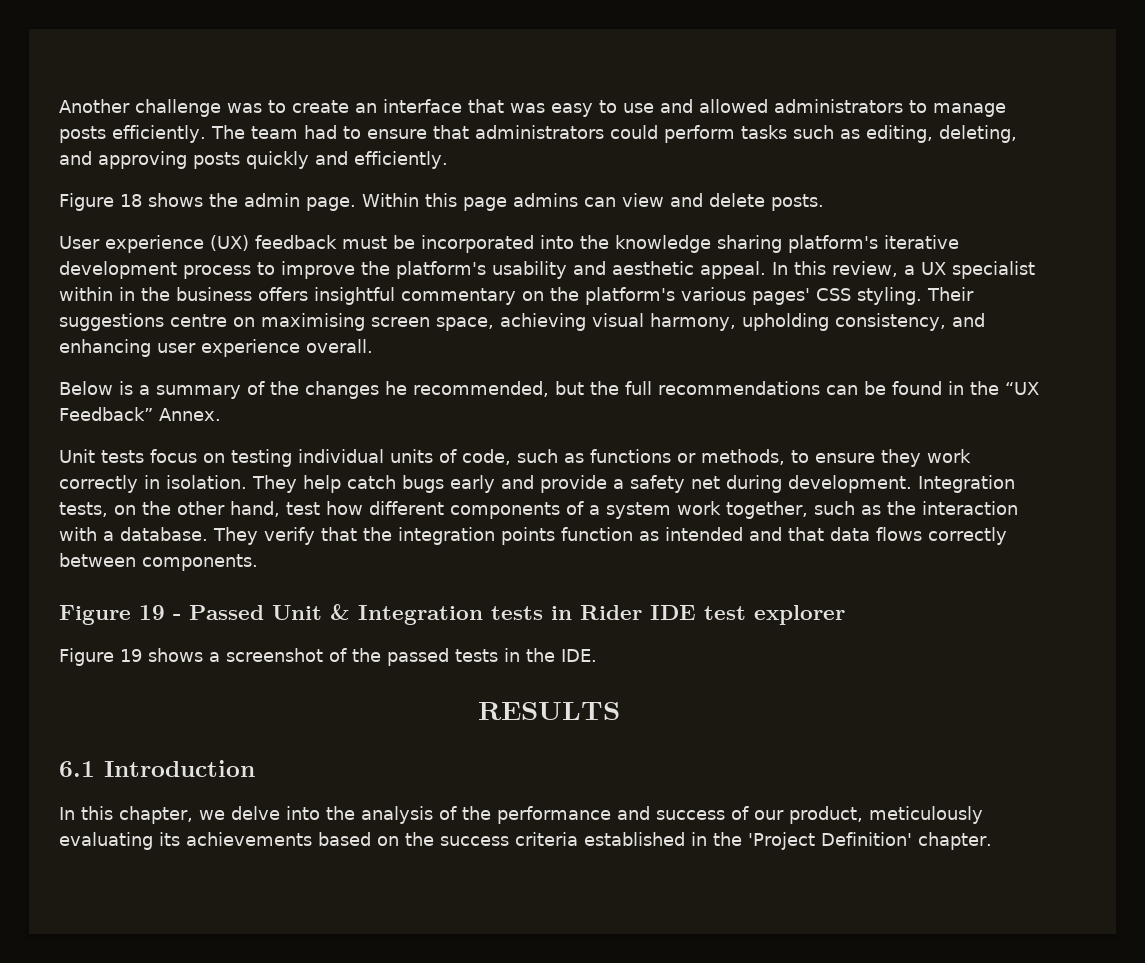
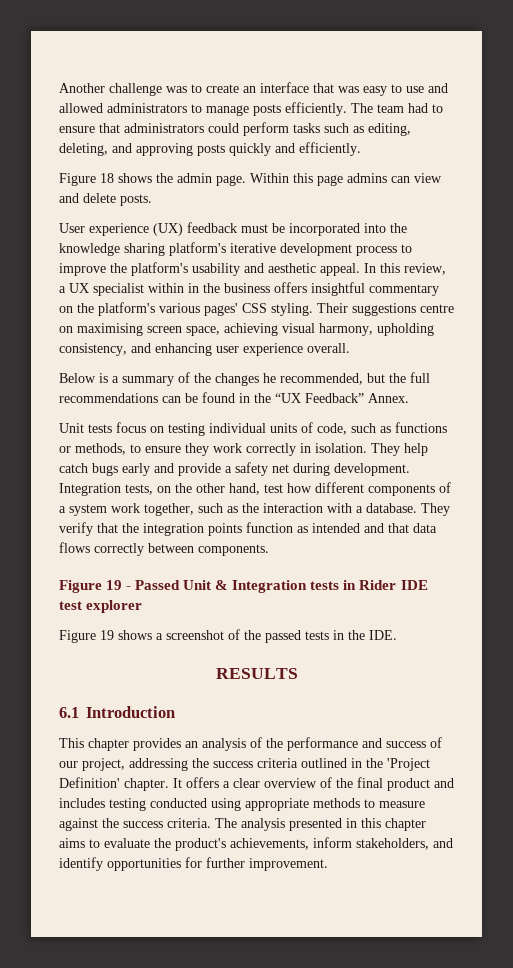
- In this chapter, we delve into the analysis of the performance and success of our product, meticulously evaluating its achievements based on the success criteria established in the 'Project Definition' chapter.
+ This chapter provides an analysis of the performance and success of our project, addressing the success criteria outlined in the 'Project Definition' chapter.
+ It offers a clear overview of the final product and includes testing conducted using appropriate methods to measure against the success criteria. The analysis presented in this chapter aims to evaluate the product's achievements, inform stakeholders, and identify opportunities for further improvement.

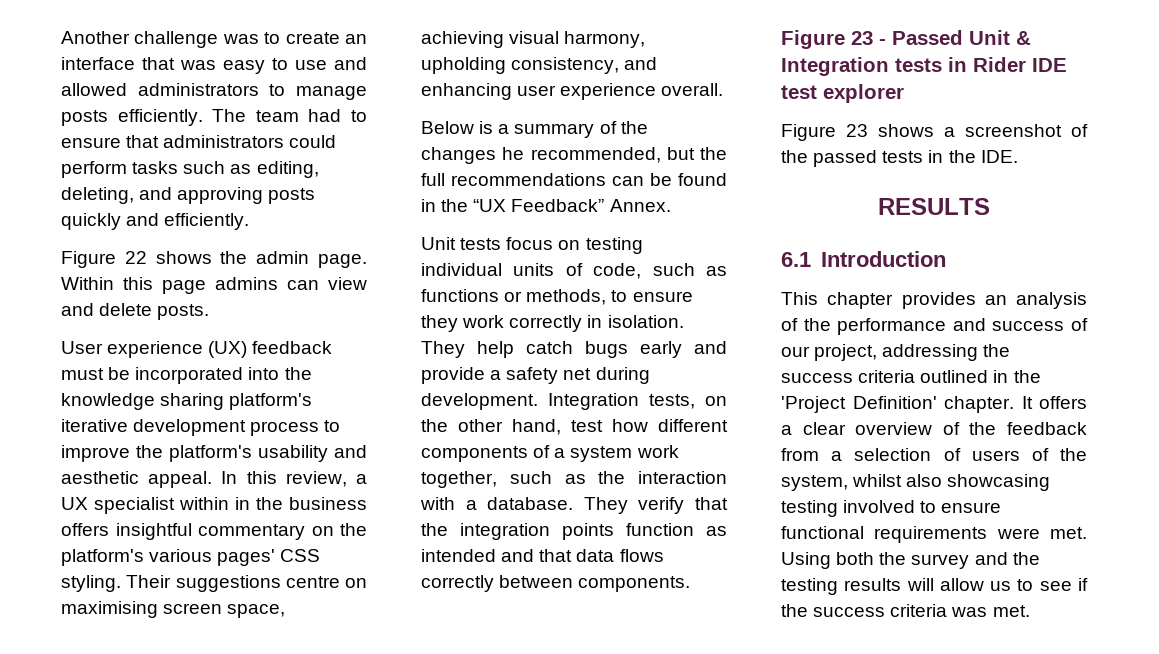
- Figure 18 shows the admin page.
+ Figure 22 shows the admin page.
- Figure 19 - Passed Unit & Integration tests in Rider IDE test explorer
+ Figure 23 - Passed Unit & Integration tests in Rider IDE test explorer
- Figure 19 shows a screenshot of the passed tests in the IDE.
+ Figure 23 shows a screenshot of the passed tests in the IDE.
- It offers a clear overview of the final product and includes testing conducted using appropriate methods to measure against the success criteria. The analysis presented in this chapter aims to evaluate the product's achievements, inform stakeholders, and identify opportunities for further improvement.
+ It offers a clear overview of the feedback from a selection of users of the system, whilst also showcasing testing involved to ensure functional requirements were met. Using both the survey and the testing results will allow us to see if the success criteria was met.

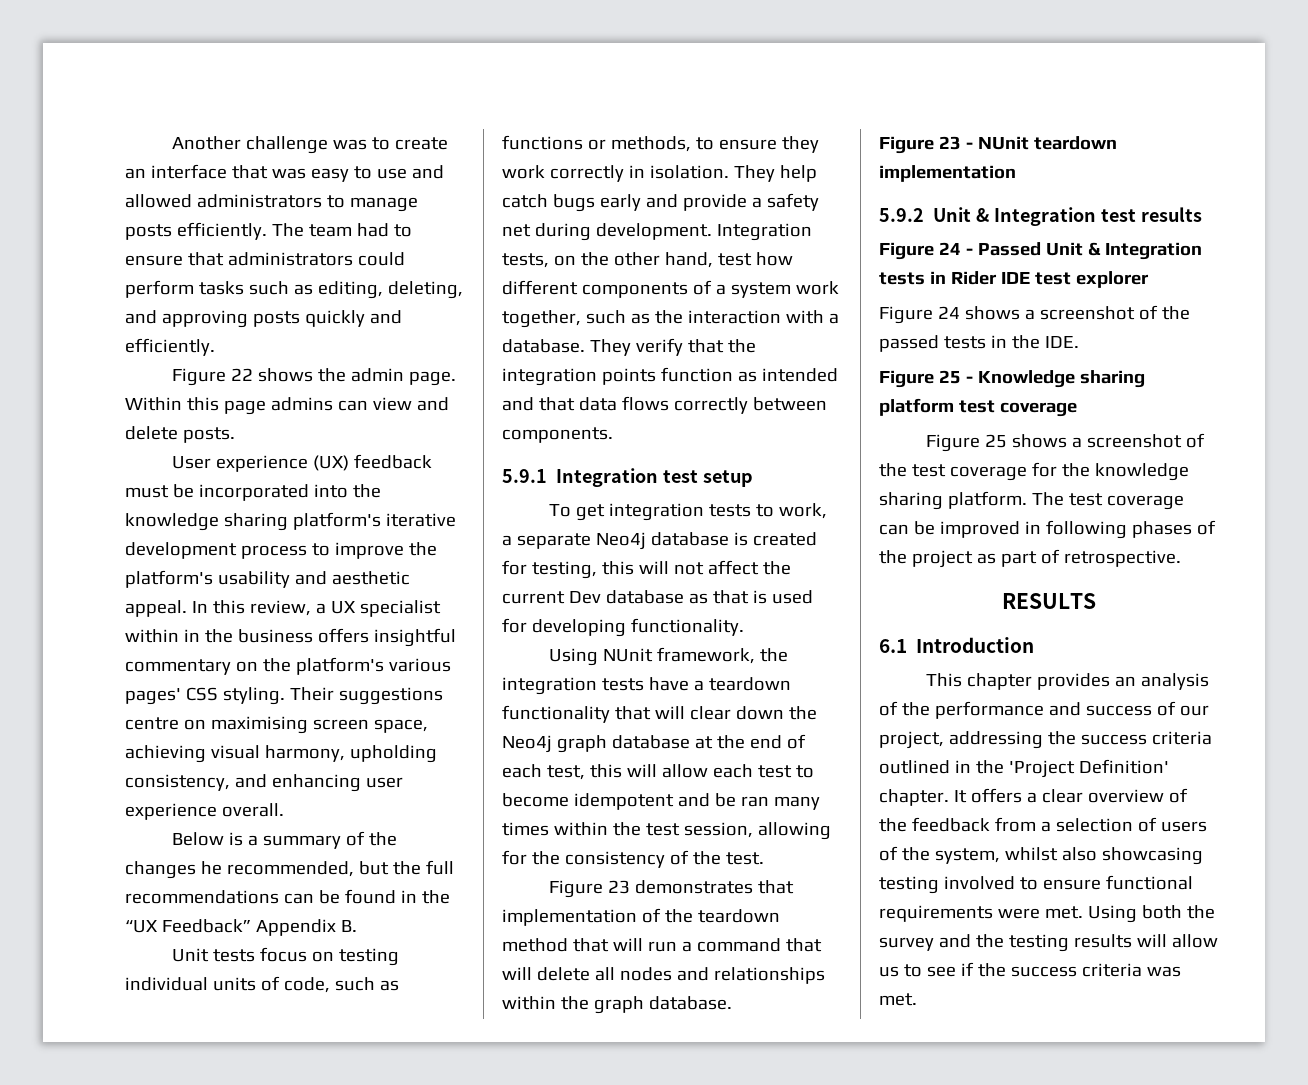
- Below is a summary of the changes he recommended, but the full recommendations can be found in the “UX Feedback” Annex.
+ Below is a summary of the changes he recommended, but the full recommendations can be found in the “UX Feedback” Appendix B.
- Figure 23 - Passed Unit & Integration tests in Rider IDE test explorer
+ 5.9.1 Integration test setup
+ To get integration tests to work, a separate Neo4j database is created for testing, this will not affect the current Dev database as that is used for developing functionality.
+ Using NUnit framework, the integration tests have a teardown functionality that will clear down the Neo4j graph database at the end of each test, this will allow each test to become idempotent and be ran many times within the test session, allowing for the consistency of the test.
+ Figure 23 demonstrates that implementation of the teardown method that will run a command that will delete all nodes and relationships within the graph database.
+ Figure 23 - NUnit teardown implementation
+ 5.9.2 Unit & Integration test results
+ Figure 24 - Passed Unit & Integration tests in Rider IDE test explorer
- Figure 23 shows a screenshot of the passed tests in the IDE.
+ Figure 24 shows a screenshot of the passed tests in the IDE.
+ Figure 25 - Knowledge sharing platform test coverage
+ Figure 25 shows a screenshot of the test coverage for the knowledge sharing platform. The test coverage can be improved in following phases of the project as part of retrospective.

